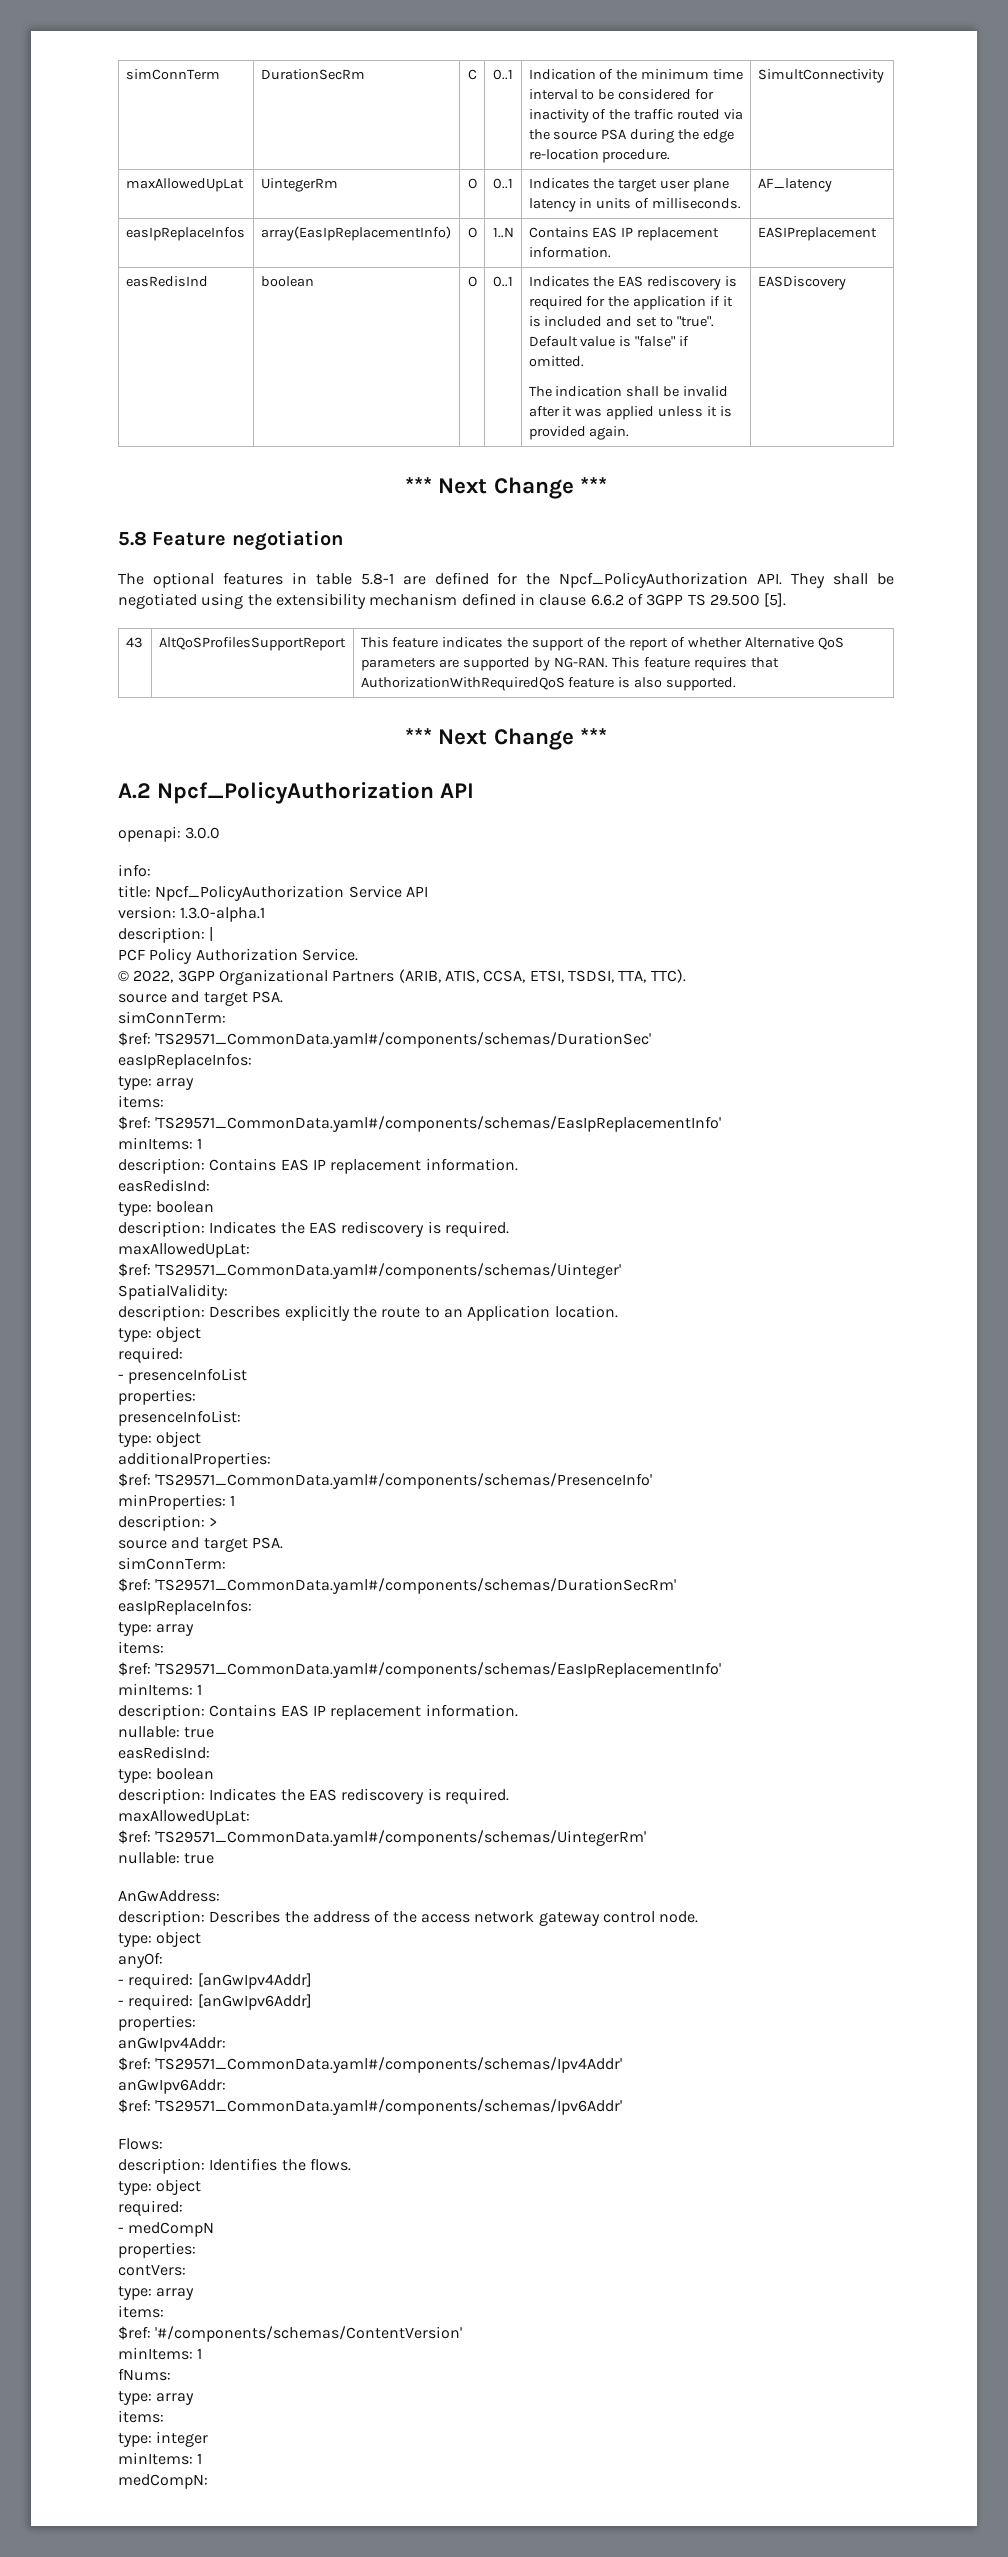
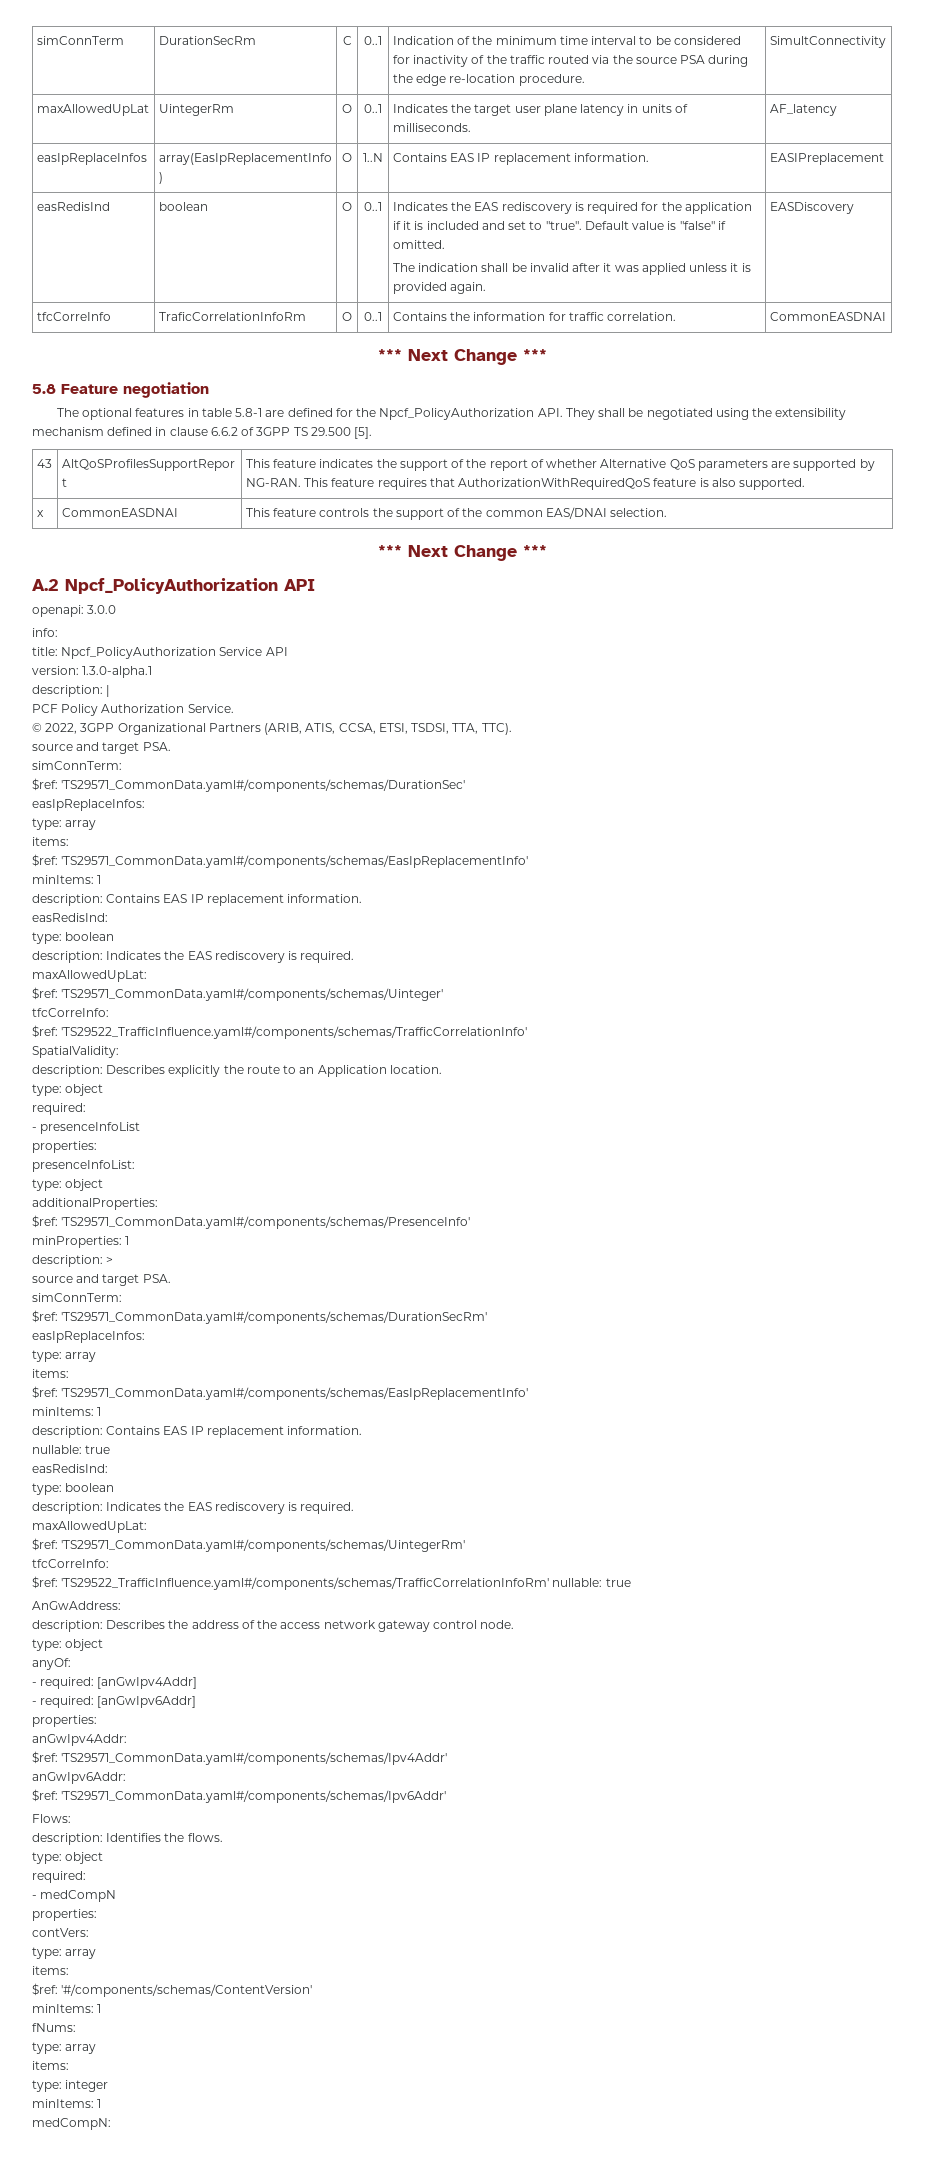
+ tfcCorreInfo | TraficCorrelationInfoRm | O | 0..1 | Contains the information for traffic correlation. | CommonEASDNAI
+ x | CommonEASDNAI | This feature controls the support of the common EAS/DNAI selection.
  $ref: 'TS29571_CommonData.yaml#/components/schemas/Uinteger'
+ tfcCorreInfo:
+ $ref: 'TS29522_TrafficInfluence.yaml#/components/schemas/TrafficCorrelationInfo'
  $ref: 'TS29571_CommonData.yaml#/components/schemas/UintegerRm'
- nullable: true
+ tfcCorreInfo:
+ $ref: 'TS29522_TrafficInfluence.yaml#/components/schemas/TrafficCorrelationInfoRm' nullable: true

